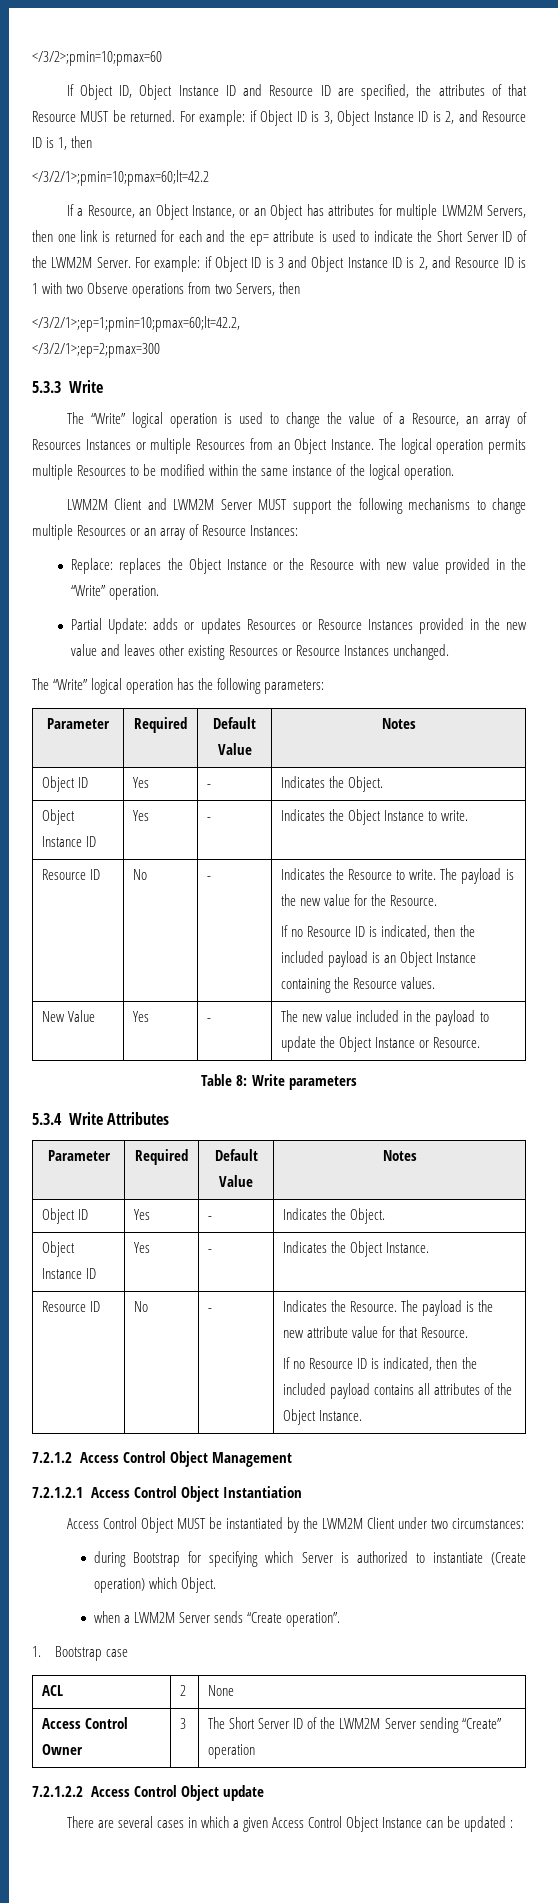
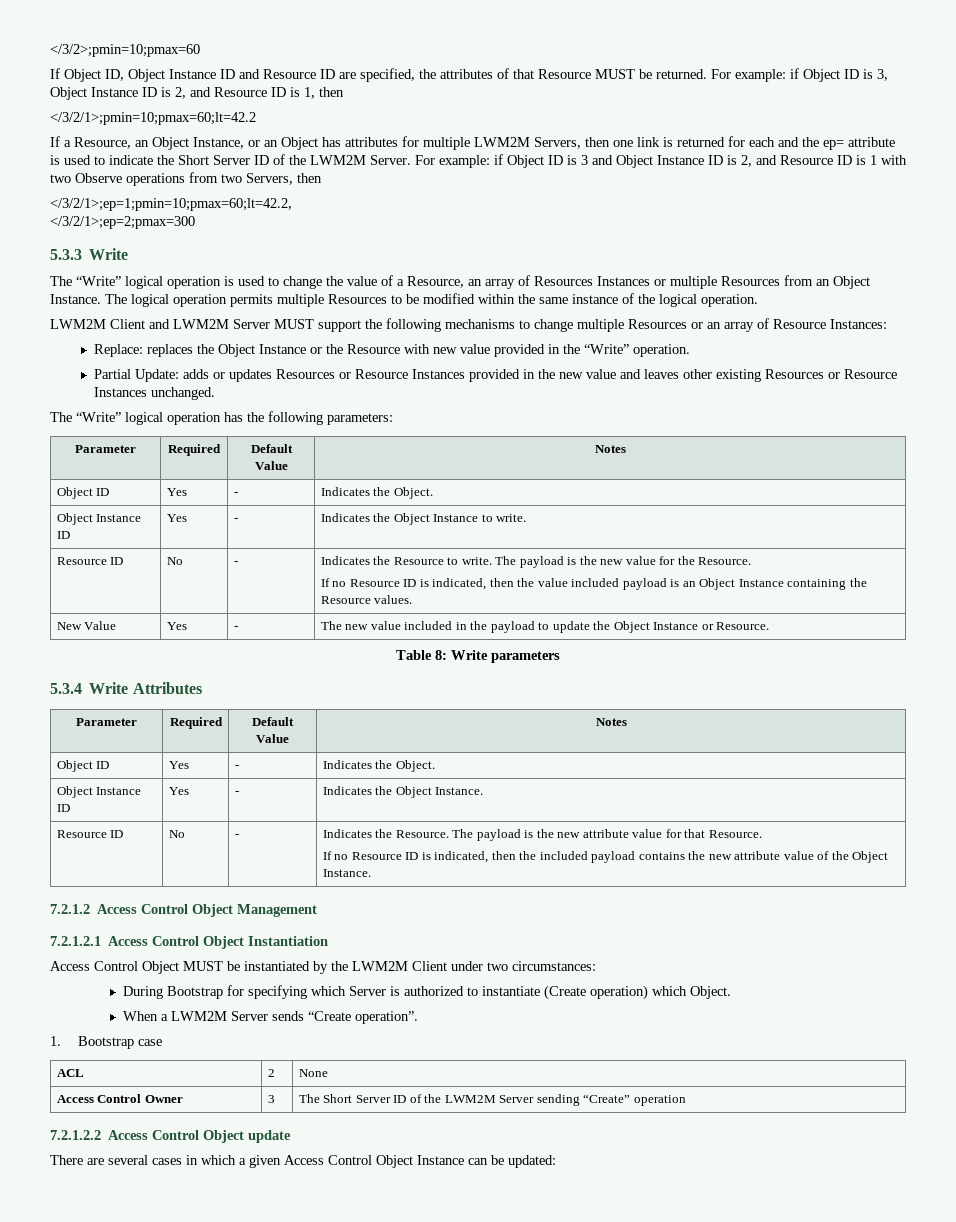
  Resource ID | No | - | Indicates the Resource to write. The payload is the new value for the Resource.
- If no Resource ID is indicated, then the included payload is an Object Instance containing the Resource values.
+ If no Resource ID is indicated, then the value included payload is an Object Instance containing the Resource values.
  Resource ID | No | - | Indicates the Resource. The payload is the new attribute value for that Resource.
- If no Resource ID is indicated, then the included payload contains all attributes of the Object Instance.
+ If no Resource ID is indicated, then the included payload contains the new attribute value of the Object Instance.
- during Bootstrap for specifying which Server is authorized to instantiate (Create operation) which Object.
+ During Bootstrap for specifying which Server is authorized to instantiate (Create operation) which Object.
- when a LWM2M Server sends “Create operation”.
+ When a LWM2M Server sends “Create operation”.
- There are several cases in which a given Access Control Object Instance can be updated :
+ There are several cases in which a given Access Control Object Instance can be updated:

